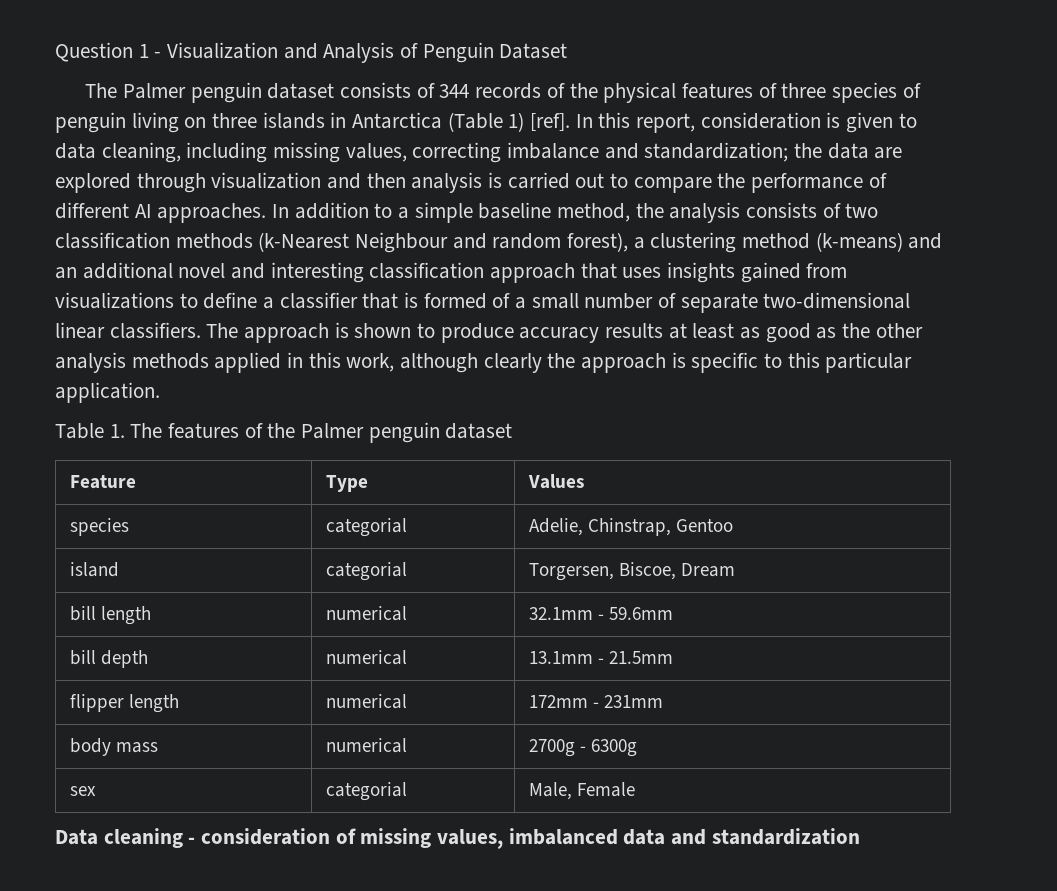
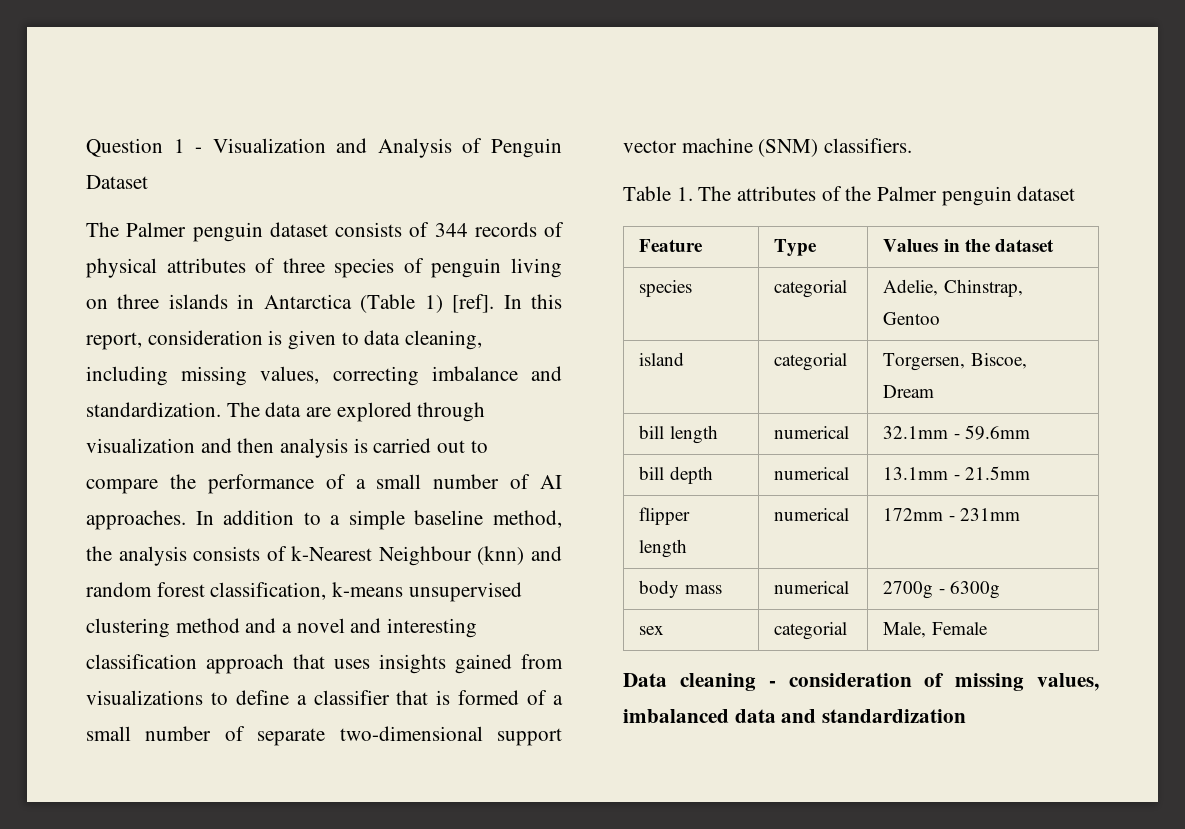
- The Palmer penguin dataset consists of 344 records of the physical features of three species of penguin living on three islands in Antarctica (Table 1) [ref].
+ The Palmer penguin dataset consists of 344 records of physical attributes of three species of penguin living on three islands in Antarctica (Table 1) [ref].
- In this report, consideration is given to data cleaning, including missing values, correcting imbalance and standardization; the data are explored through visualization and then analysis is carried out to compare the performance of different AI approaches.
+ In this report, consideration is given to data cleaning, including missing values, correcting imbalance and standardization. The data are explored through visualization and then analysis is carried out to compare the performance of a small number of AI approaches.
- In addition to a simple baseline method, the analysis consists of two classification methods (k-Nearest Neighbour and random forest), a clustering method (k-means) and an additional novel and interesting classification approach that uses insights gained from visualizations to define a classifier that is formed of a small number of separate two-dimensional linear classifiers. The approach is shown to produce accuracy results at least as good as the other analysis methods applied in this work, although clearly the approach is specific to this particular application.
+ In addition to a simple baseline method, the analysis consists of k-Nearest Neighbour (knn) and random forest classification, k-means unsupervised clustering method and a novel and interesting classification approach that uses insights gained from visualizations to define a classifier that is formed of a small number of separate two-dimensional support vector machine (SNM) classifiers.
- Table 1. The features of the Palmer penguin dataset
+ Table 1. The attributes of the Palmer penguin dataset
- Feature | Type | Values
+ Feature | Type | Values in the dataset

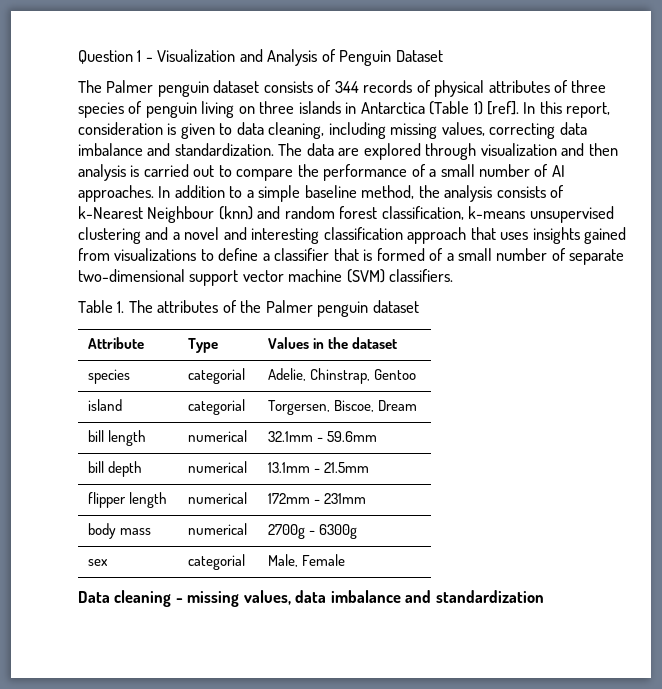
- In this report, consideration is given to data cleaning, including missing values, correcting imbalance and standardization.
+ In this report, consideration is given to data cleaning, including missing values, correcting data imbalance and standardization.
- In addition to a simple baseline method, the analysis consists of k-Nearest Neighbour (knn) and random forest classification, k-means unsupervised clustering method and a novel and interesting classification approach that uses insights gained from visualizations to define a classifier that is formed of a small number of separate two-dimensional support vector machine (SNM) classifiers.
+ In addition to a simple baseline method, the analysis consists of k-Nearest Neighbour (knn) and random forest classification, k-means unsupervised clustering and a novel and interesting classification approach that uses insights gained from visualizations to define a classifier that is formed of a small number of separate two-dimensional support vector machine (SVM) classifiers.
- Feature | Type | Values in the dataset
+ Attribute | Type | Values in the dataset
- Data cleaning - consideration of missing values, imbalanced data and standardization
+ Data cleaning - missing values, data imbalance and standardization

